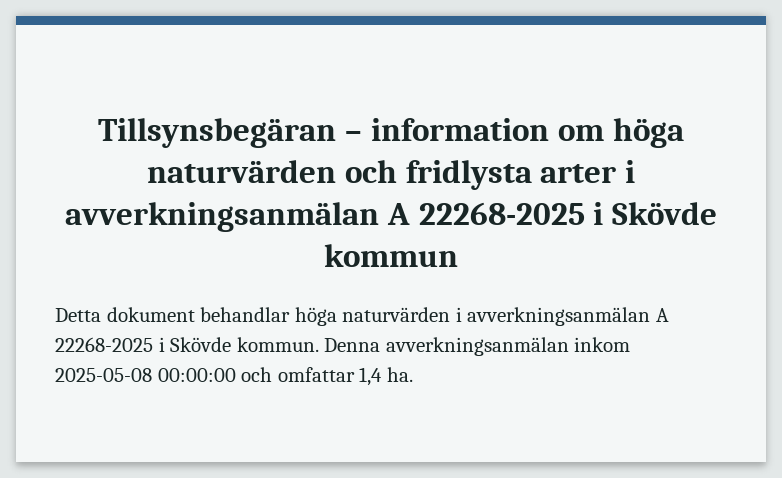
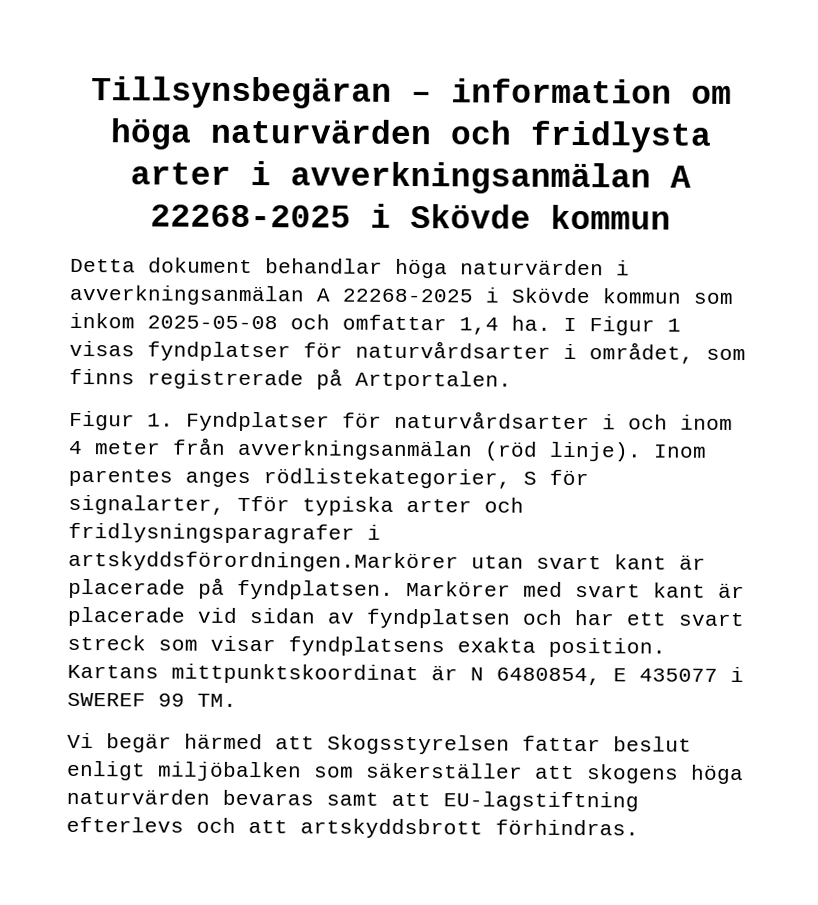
- Detta dokument behandlar höga naturvärden i avverkningsanmälan A 22268-2025 i Skövde kommun. Denna avverkningsanmälan inkom 2025-05-08 00:00:00 och omfattar 1,4 ha.
+ Detta dokument behandlar höga naturvärden i avverkningsanmälan A 22268-2025 i Skövde kommun som inkom 2025-05-08 och omfattar 1,4 ha.
+ I Figur 1 visas fyndplatser för naturvårdsarter i området, som finns registrerade på Artportalen.
+ Figur 1. Fyndplatser för naturvårdsarter i och inom 4 meter från avverkningsanmälan (röd linje). Inom parentes anges rödlistekategorier, S för signalarter, Tför typiska arter och fridlysningsparagrafer i artskyddsförordningen.Markörer utan svart kant är placerade på fyndplatsen. Markörer med svart kant är placerade vid sidan av fyndplatsen och har ett svart streck som visar fyndplatsens exakta position. Kartans mittpunktskoordinat är N 6480854, E 435077 i SWEREF 99 TM.
+ Vi begär härmed att Skogsstyrelsen fattar beslut enligt miljöbalken som säkerställer att skogens höga naturvärden bevaras samt att EU-lagstiftning efterlevs och att artskyddsbrott förhindras.

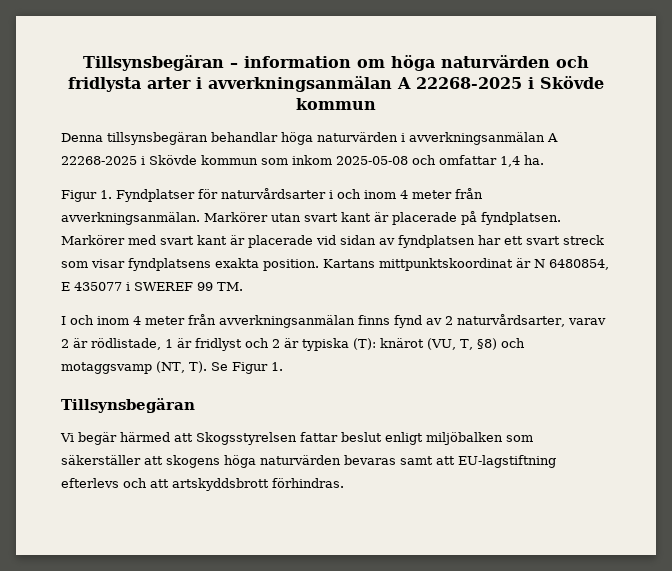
- Detta dokument behandlar höga naturvärden i avverkningsanmälan A 22268-2025 i Skövde kommun som inkom 2025-05-08 och omfattar 1,4 ha. I Figur 1 visas fyndplatser för naturvårdsarter i området, som finns registrerade på Artportalen.
+ Denna tillsynsbegäran behandlar höga naturvärden i avverkningsanmälan A 22268-2025 i Skövde kommun som inkom 2025-05-08 och omfattar 1,4 ha.
- Figur 1. Fyndplatser för naturvårdsarter i och inom 4 meter från avverkningsanmälan (röd linje). Inom parentes anges rödlistekategorier, S för signalarter, Tför typiska arter och fridlysningsparagrafer i artskyddsförordningen.Markörer utan svart kant är placerade på fyndplatsen.
+ Figur 1. Fyndplatser för naturvårdsarter i och inom 4 meter från avverkningsanmälan. Markörer utan svart kant är placerade på fyndplatsen.
- Markörer med svart kant är placerade vid sidan av fyndplatsen och har ett svart streck som visar fyndplatsens exakta position.
+ Markörer med svart kant är placerade vid sidan av fyndplatsen har ett svart streck som visar fyndplatsens exakta position.
+ I och inom 4 meter från avverkningsanmälan finns fynd av 2 naturvårdsarter, varav 2 är rödlistade, 1 är fridlyst och 2 är typiska (T): knärot (VU, T, §8) och motaggsvamp (NT, T). Se Figur 1.
+ Tillsynsbegäran

